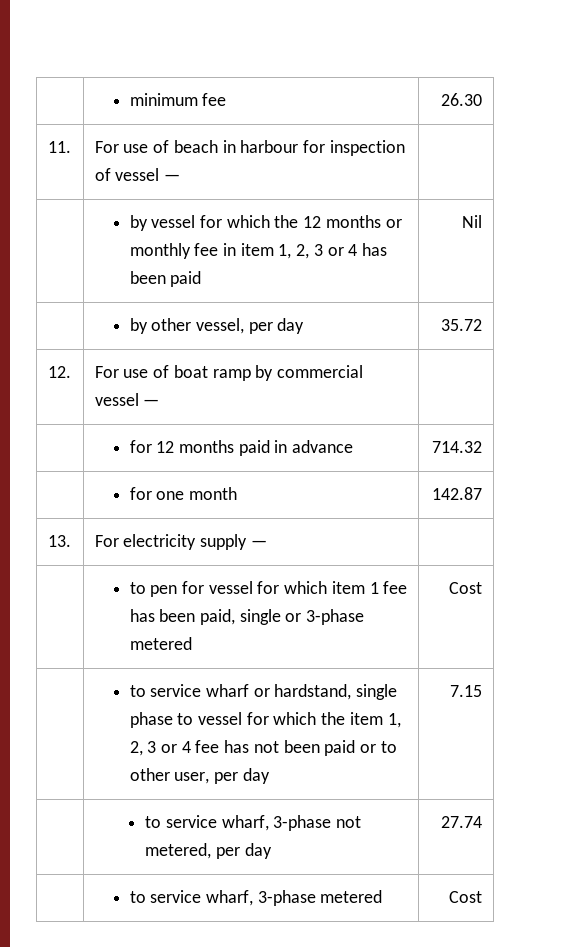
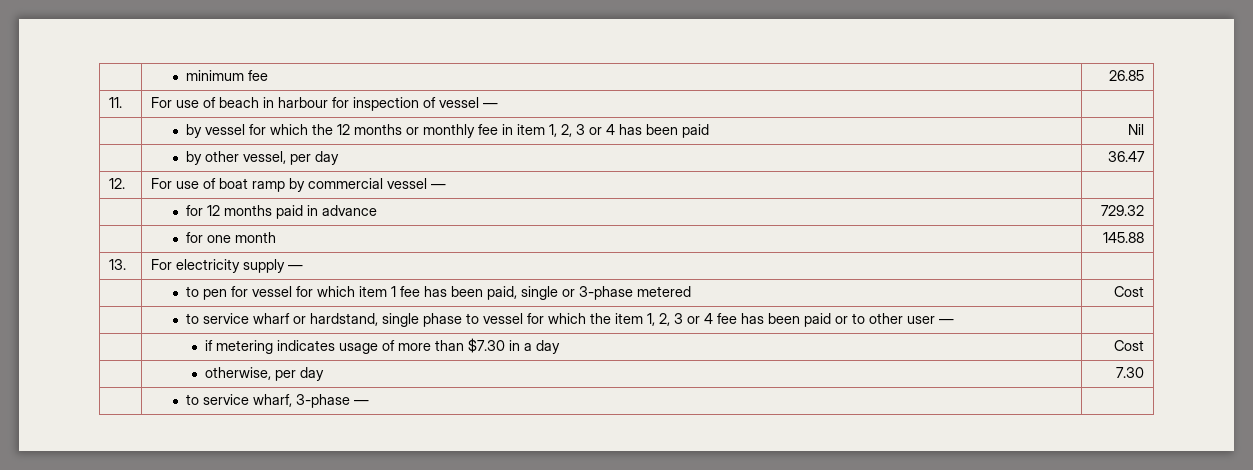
- | minimum fee | 26.30
+ | minimum fee | 26.85
- | by other vessel, per day | 35.72
+ | by other vessel, per day | 36.47
- | for 12 months paid in advance | 714.32
+ | for 12 months paid in advance | 729.32
- | for one month | 142.87
+ | for one month | 145.88
- | to service wharf or hardstand, single phase to vessel for which the item 1, 2, 3 or 4 fee has not been paid or to other user, per day | 7.15
- | to service wharf, 3-phase not metered, per day | 27.74
- | to service wharf, 3-phase metered | Cost
+ | to service wharf or hardstand, single phase to vessel for which the item 1, 2, 3 or 4 fee has been paid or to other user — |
+ | if metering indicates usage of more than $7.30 in a day | Cost
+ | otherwise, per day | 7.30
+ | to service wharf, 3-phase — |

